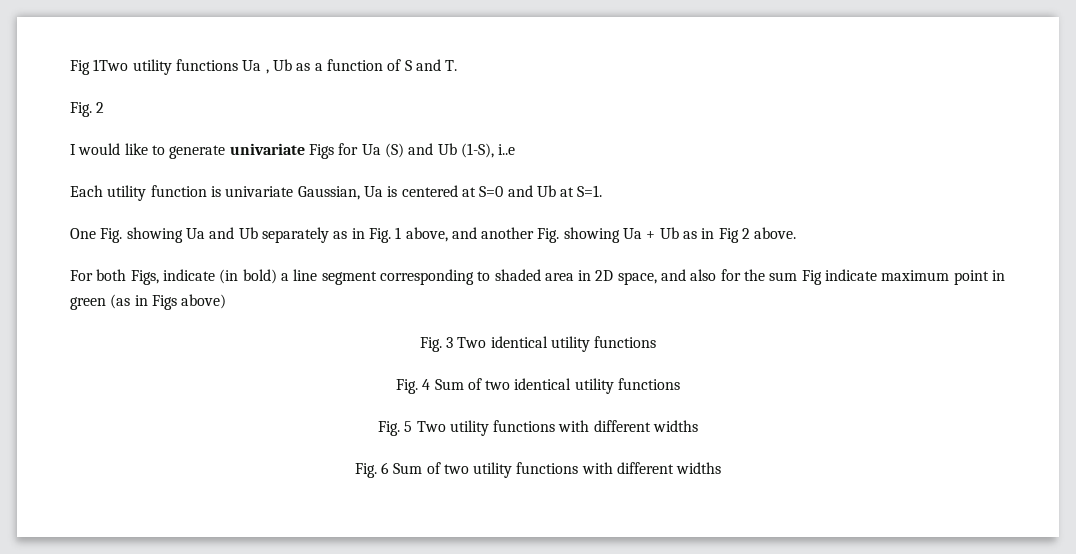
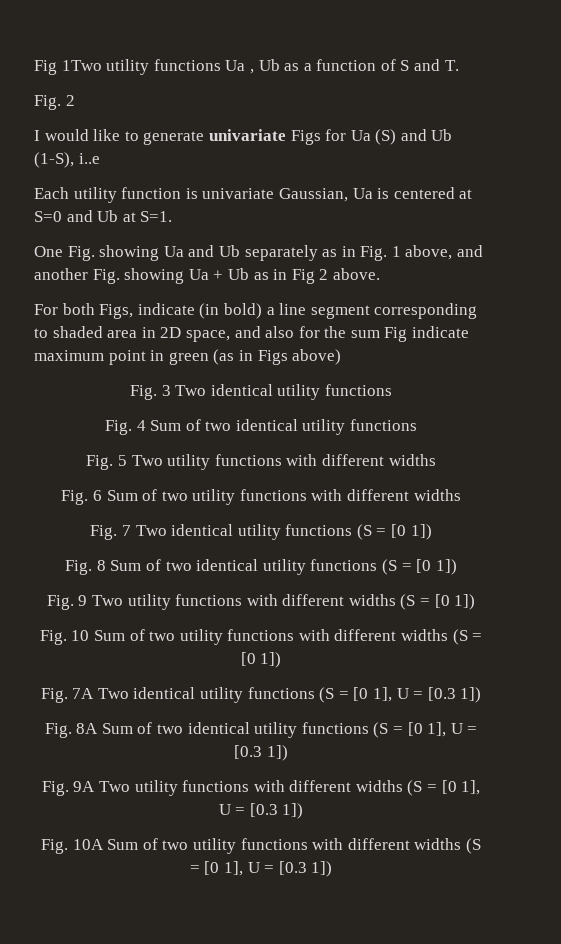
+ Fig. 7 Two identical utility functions (S = [0 1])
+ Fig. 8 Sum of two identical utility functions (S = [0 1])
+ Fig. 9 Two utility functions with different widths (S = [0 1])
+ Fig. 10 Sum of two utility functions with different widths (S = [0 1])
+ Fig. 7A Two identical utility functions (S = [0 1], U = [0.3 1])
+ Fig. 8A Sum of two identical utility functions (S = [0 1], U = [0.3 1])
+ Fig. 9A Two utility functions with different widths (S = [0 1], U = [0.3 1])
+ Fig. 10A Sum of two utility functions with different widths (S = [0 1], U = [0.3 1])

